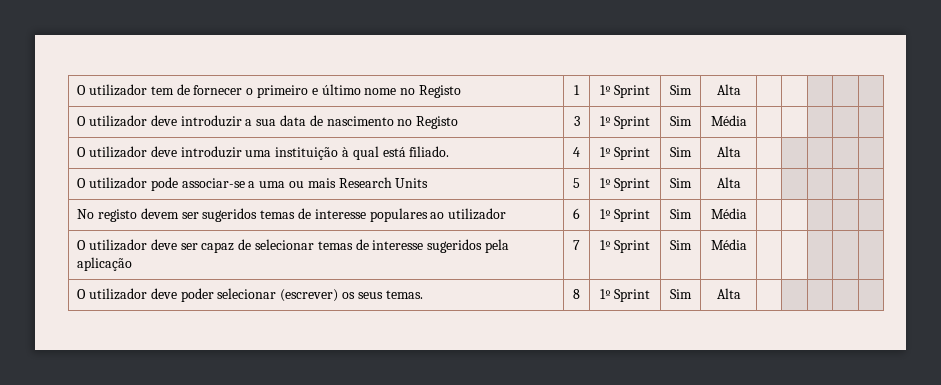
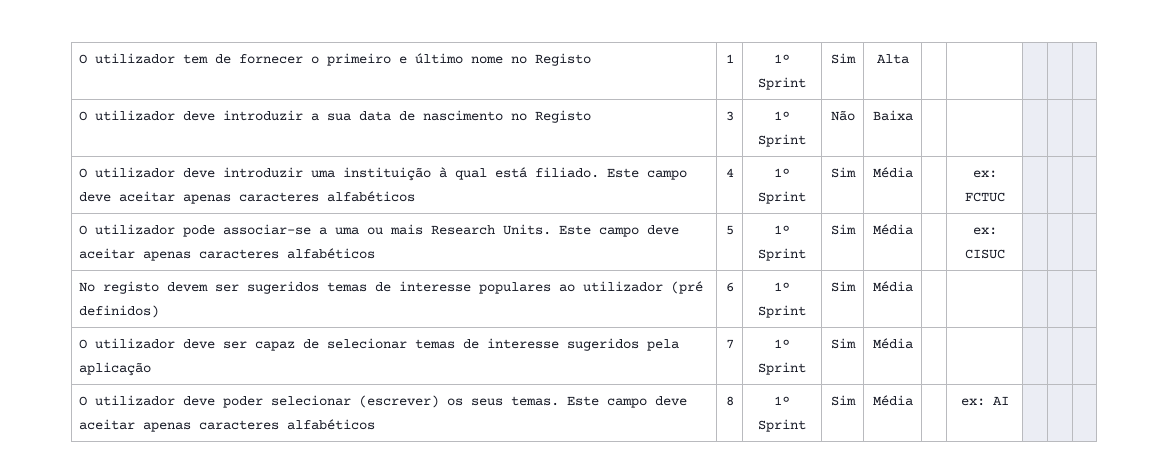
- O utilizador deve introduzir a sua data de nascimento no Registo | 3 | 1º Sprint | Sim | Média | | | | |
+ O utilizador deve introduzir a sua data de nascimento no Registo | 3 | 1º Sprint | Não | Baixa | | | | |
- O utilizador deve introduzir uma instituição à qual está filiado. | 4 | 1º Sprint | Sim | Alta | | | | |
+ O utilizador deve introduzir uma instituição à qual está filiado. Este campo deve aceitar apenas caracteres alfabéticos | 4 | 1º Sprint | Sim | Média | | ex: FCTUC | | |
- O utilizador pode associar-se a uma ou mais Research Units | 5 | 1º Sprint | Sim | Alta | | | | |
+ O utilizador pode associar-se a uma ou mais Research Units. Este campo deve aceitar apenas caracteres alfabéticos | 5 | 1º Sprint | Sim | Média | | ex: CISUC | | |
- No registo devem ser sugeridos temas de interesse populares ao utilizador | 6 | 1º Sprint | Sim | Média | | | | |
+ No registo devem ser sugeridos temas de interesse populares ao utilizador (pré definidos) | 6 | 1º Sprint | Sim | Média | | | | |
- O utilizador deve poder selecionar (escrever) os seus temas. | 8 | 1º Sprint | Sim | Alta | | | | |
+ O utilizador deve poder selecionar (escrever) os seus temas. Este campo deve aceitar apenas caracteres alfabéticos | 8 | 1º Sprint | Sim | Média | | ex: AI | | |

